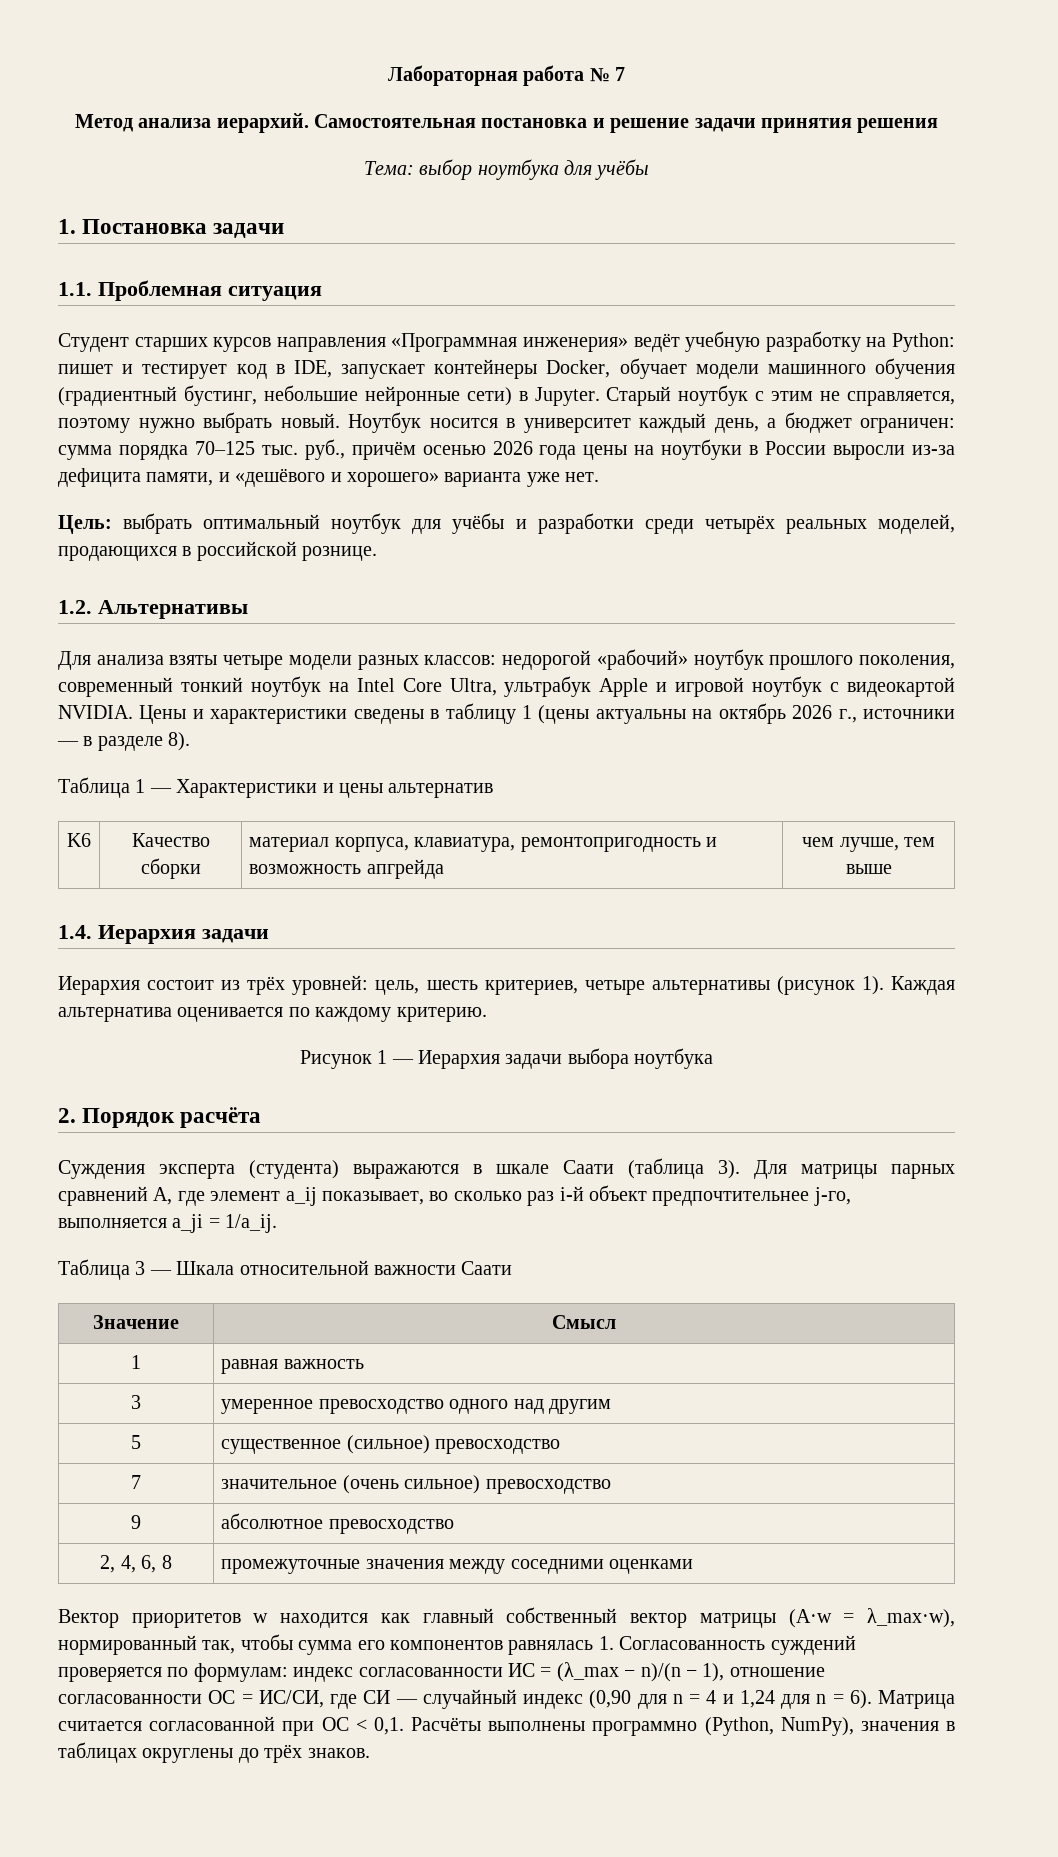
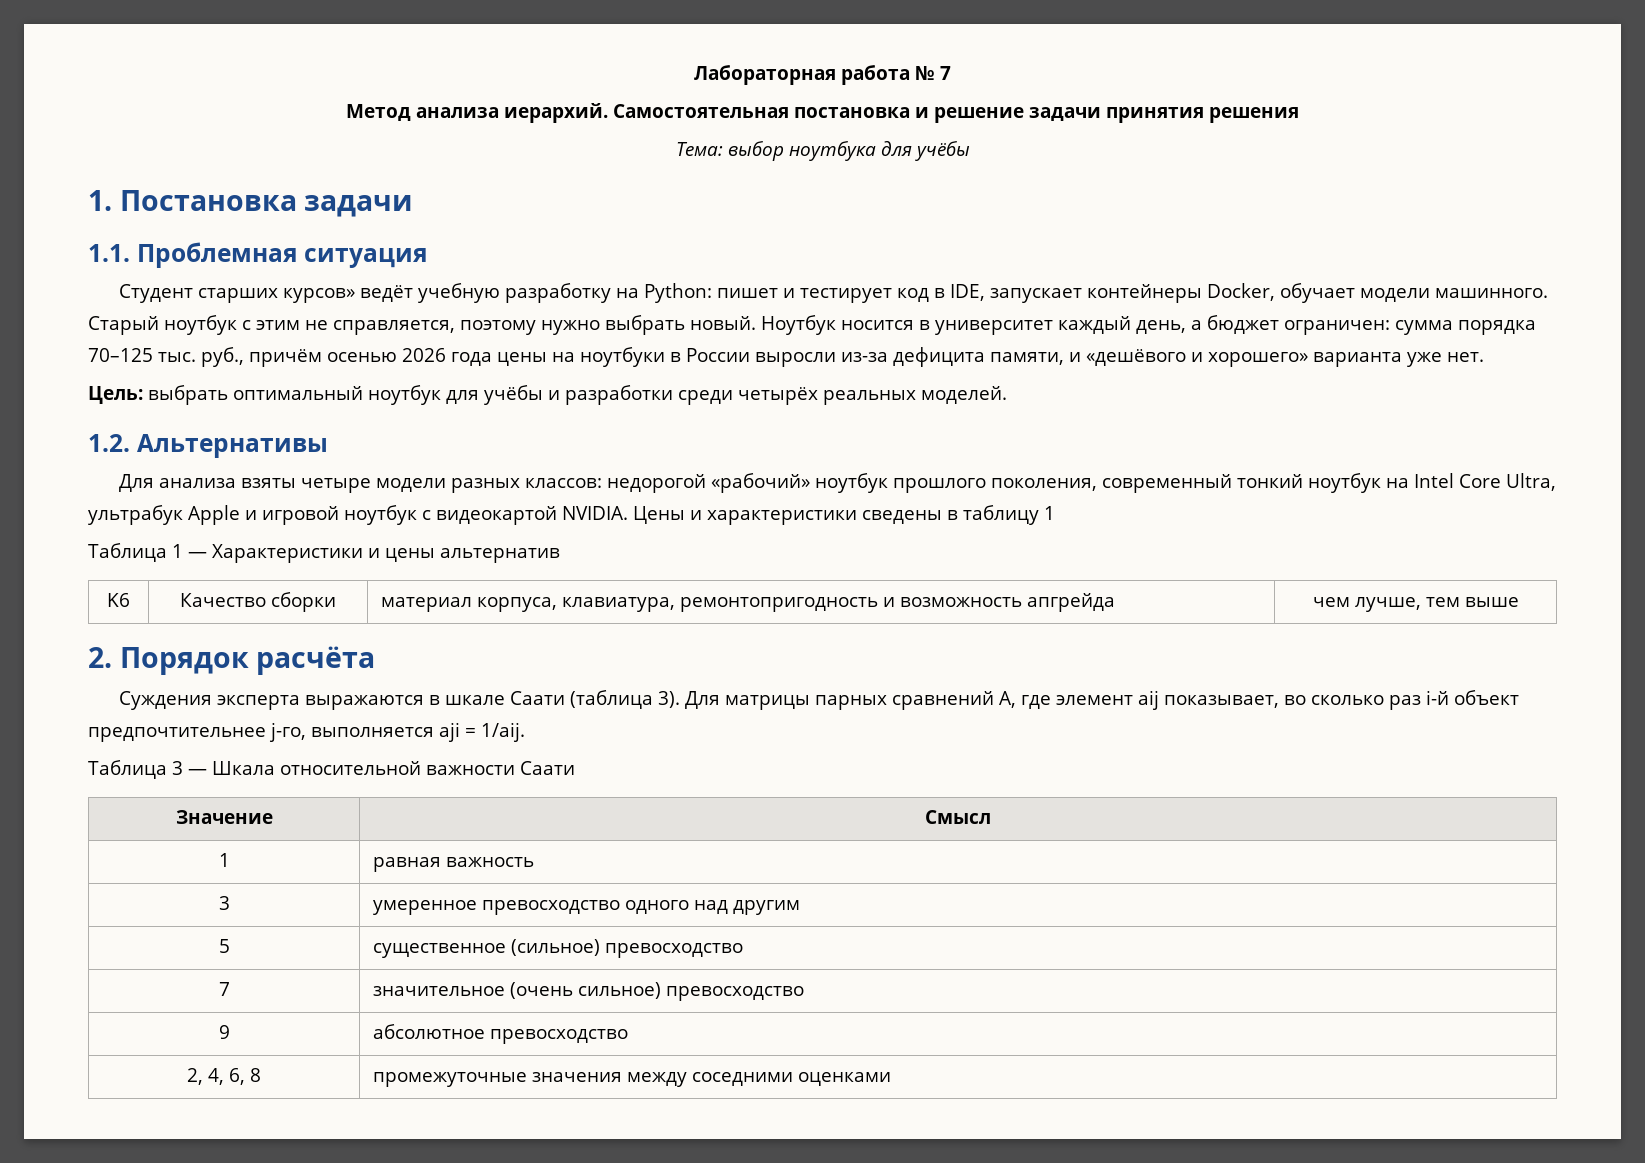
- Студент старших курсов направления «Программная инженерия» ведёт учебную разработку на Python: пишет и тестирует код в IDE, запускает контейнеры Docker, обучает модели машинного обучения (градиентный бустинг, небольшие нейронные сети) в Jupyter.
+ Студент старших курсов» ведёт учебную разработку на Python: пишет и тестирует код в IDE, запускает контейнеры Docker, обучает модели машинного.
- Цель: выбрать оптимальный ноутбук для учёбы и разработки среди четырёх реальных моделей, продающихся в российской рознице.
+ Цель: выбрать оптимальный ноутбук для учёбы и разработки среди четырёх реальных моделей.
- Цены и характеристики сведены в таблицу 1 (цены актуальны на октябрь 2026 г., источники — в разделе 8).
+ Цены и характеристики сведены в таблицу 1
- 1.4. Иерархия задачи
- Иерархия состоит из трёх уровней: цель, шесть критериев, четыре альтернативы (рисунок 1). Каждая альтернатива оценивается по каждому критерию.
- Рисунок 1 — Иерархия задачи выбора ноутбука
- Суждения эксперта (студента) выражаются в шкале Саати (таблица 3).
+ Суждения эксперта выражаются в шкале Саати (таблица 3).
- Для матрицы парных сравнений A, где элемент a_ij показывает, во сколько раз i-й объект предпочтительнее j-го, выполняется a_ji = 1/a_ij.
+ Для матрицы парных сравнений A, где элемент aij показывает, во сколько раз i-й объект предпочтительнее j-го, выполняется aji = 1/aij.
- Вектор приоритетов w находится как главный собственный вектор матрицы (A·w = λ_max·w), нормированный так, чтобы сумма его компонентов равнялась 1. Согласованность суждений проверяется по формулам: индекс согласованности ИС = (λ_max − n)/(n − 1), отношение согласованности ОС = ИС/СИ, где СИ — случайный индекс (0,90 для n = 4 и 1,24 для n = 6). Матрица считается согласованной при ОС < 0,1. Расчёты выполнены программно (Python, NumPy), значения в таблицах округлены до трёх знаков.

